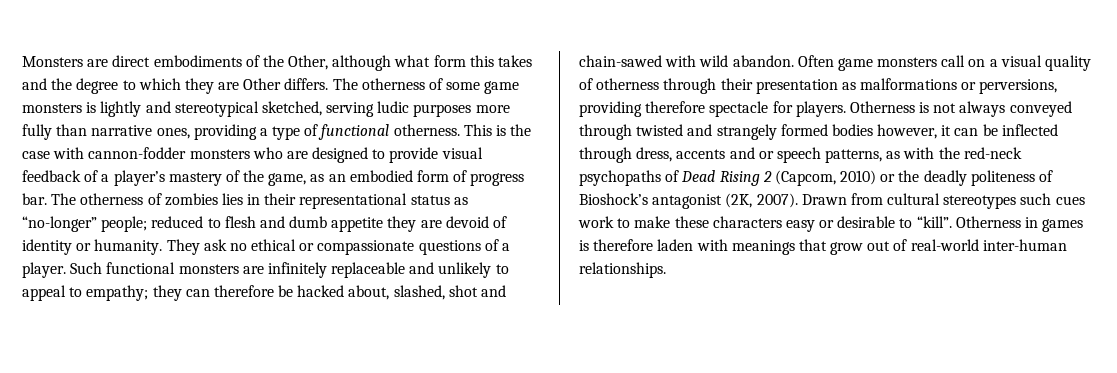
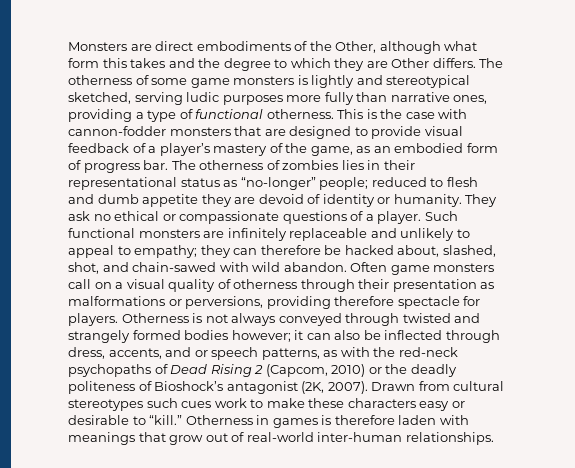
- This is the case with cannon-fodder monsters who are designed to provide visual feedback of a player’s mastery of the game, as an embodied form of progress bar.
+ This is the case with cannon-fodder monsters that are designed to provide visual feedback of a player’s mastery of the game, as an embodied form of progress bar.
- Such functional monsters are infinitely replaceable and unlikely to appeal to empathy; they can therefore be hacked about, slashed, shot and chain-sawed with wild abandon.
+ Such functional monsters are infinitely replaceable and unlikely to appeal to empathy; they can therefore be hacked about, slashed, shot, and chain-sawed with wild abandon.
- Otherness is not always conveyed through twisted and strangely formed bodies however, it can be inflected through dress, accents and or speech patterns, as with the red-neck psychopaths of Dead Rising 2 (Capcom, 2010) or the deadly politeness of Bioshock’s antagonist (2K, 2007).
+ Otherness is not always conveyed through twisted and strangely formed bodies however; it can also be inflected through dress, accents, and or speech patterns, as with the red-neck psychopaths of Dead Rising 2 (Capcom, 2010) or the deadly politeness of Bioshock’s antagonist (2K, 2007).
- Drawn from cultural stereotypes such cues work to make these characters easy or desirable to “kill”.
+ Drawn from cultural stereotypes such cues work to make these characters easy or desirable to “kill.”

